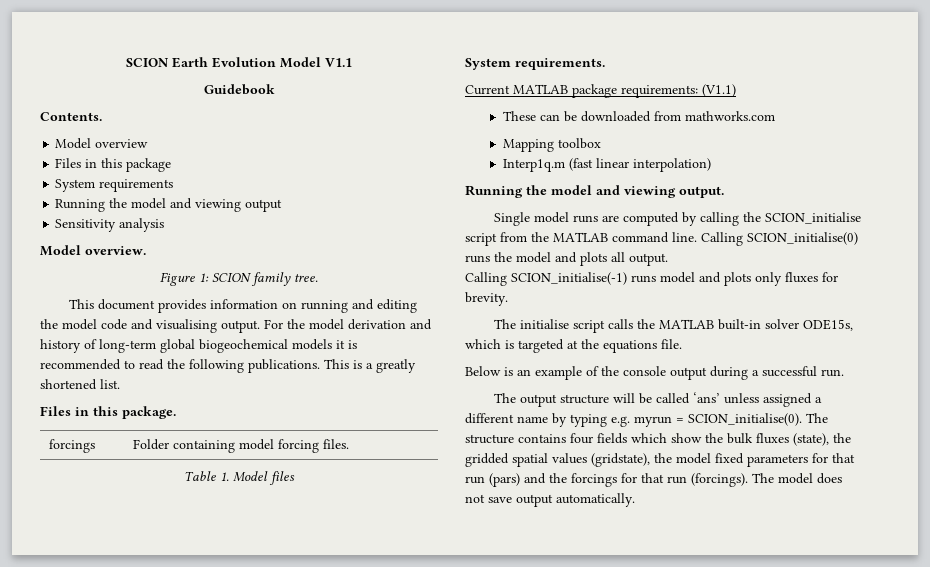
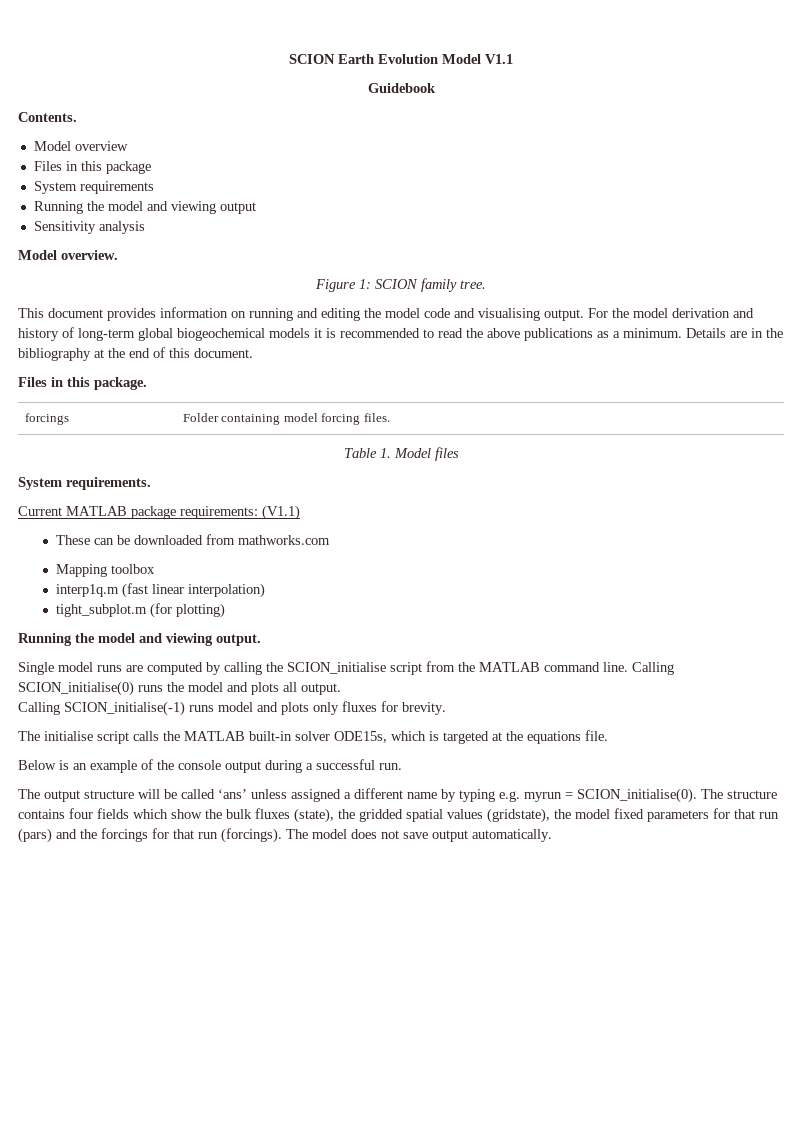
- For the model derivation and history of long-term global biogeochemical models it is recommended to read the following publications. This is a greatly shortened list.
+ For the model derivation and history of long-term global biogeochemical models it is recommended to read the above publications as a minimum. Details are in the bibliography at the end of this document.
- Interp1q.m (fast linear interpolation)
+ interp1q.m (fast linear interpolation)
+ tight_subplot.m (for plotting)

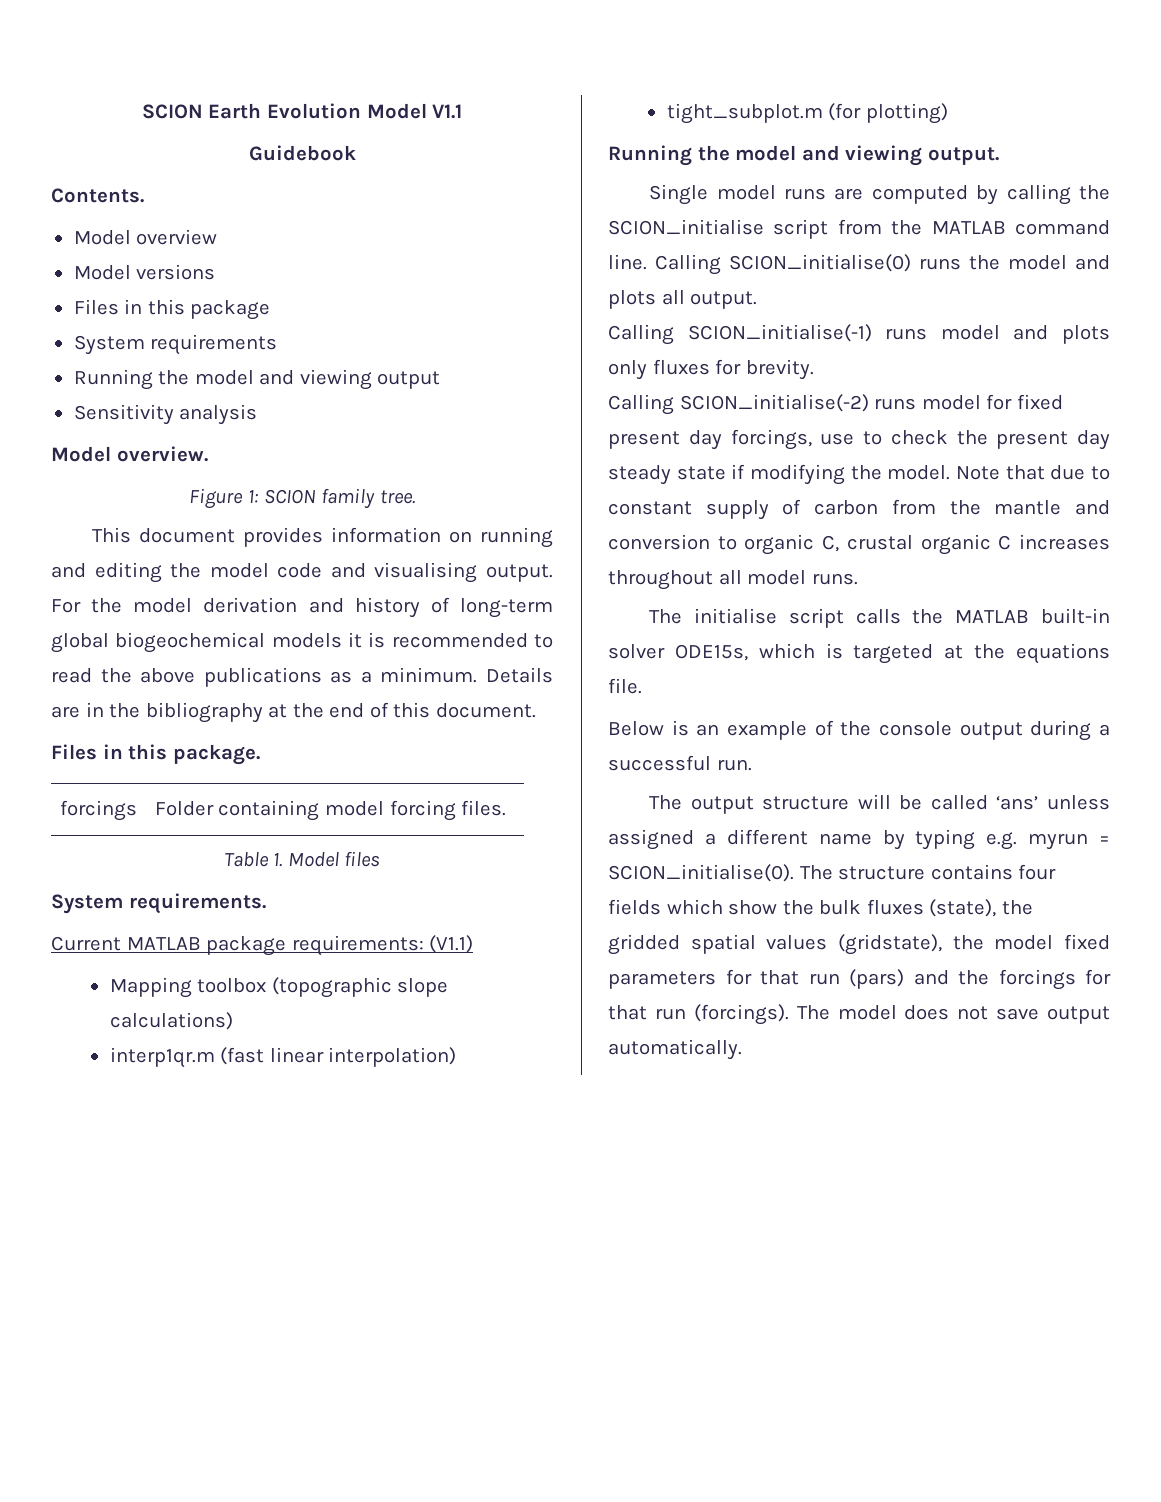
+ Model versions
- These can be downloaded from mathworks.com
- Mapping toolbox
- interp1q.m (fast linear interpolation)
+ Mapping toolbox (topographic slope calculations)
+ interp1qr.m (fast linear interpolation)
+ Calling SCION_initialise(-2) runs model for fixed present day forcings, use to check the present day steady state if modifying the model. Note that due to constant supply of carbon from the mantle and conversion to organic C, crustal organic C increases throughout all model runs.

